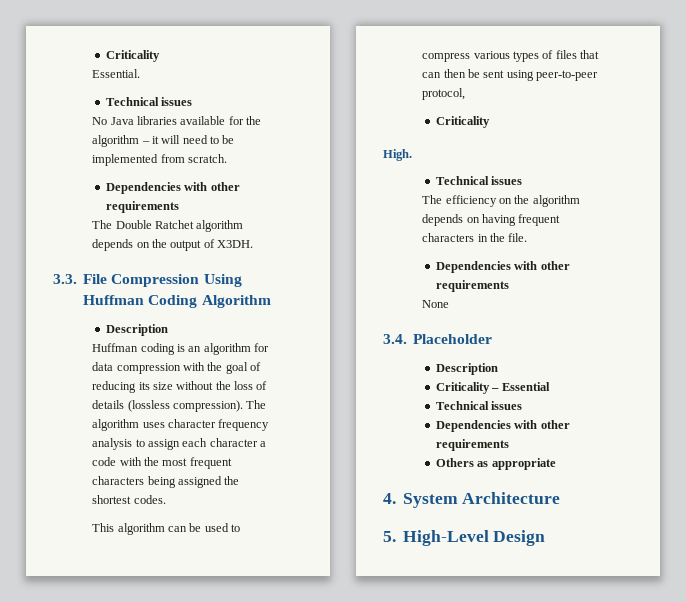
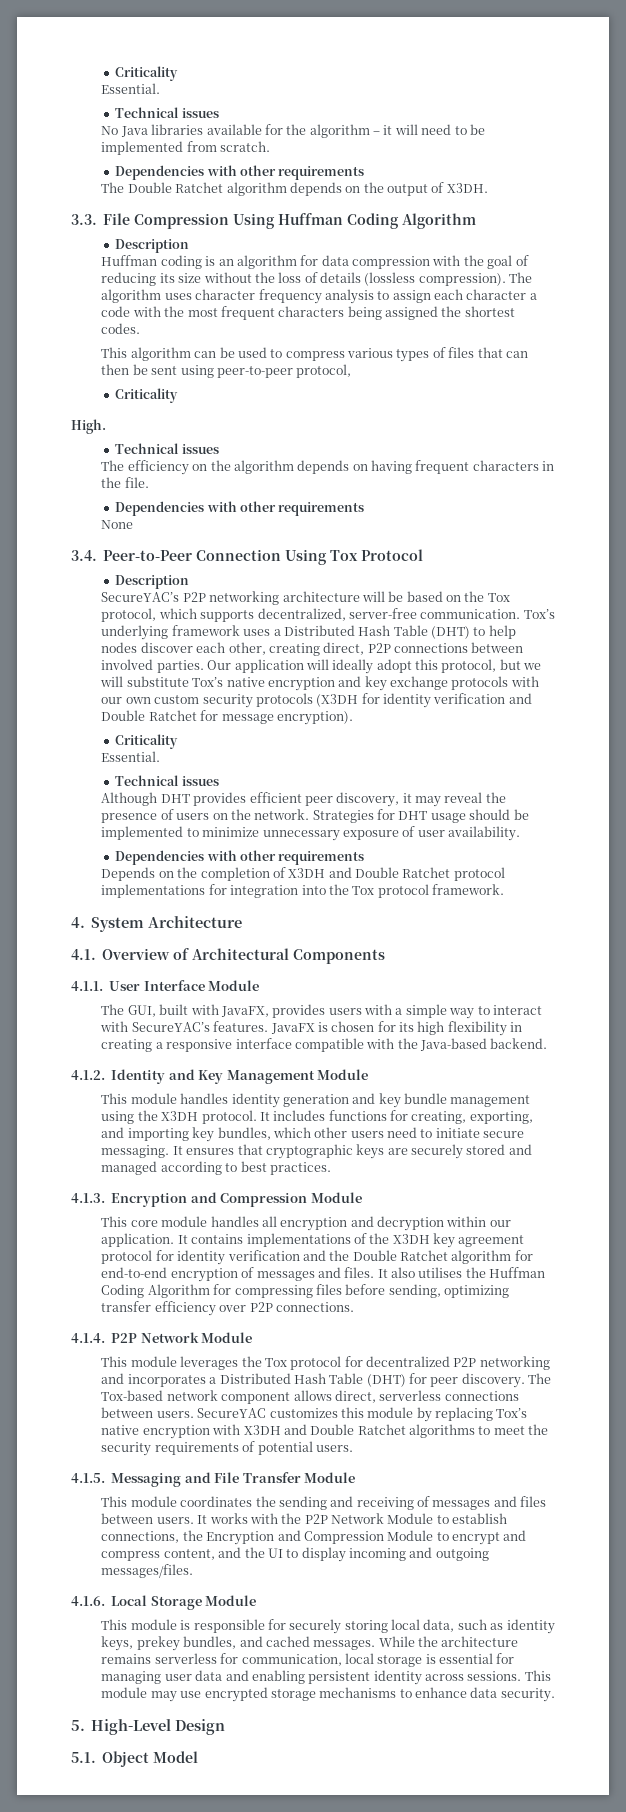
- 3.4. Placeholder
+ 3.4. Peer-to-Peer Connection Using Tox Protocol
  Description
- Criticality – Essential
+ SecureYAC’s P2P networking architecture will be based on the Tox protocol, which supports decentralized, server-free communication. Tox’s underlying framework uses a Distributed Hash Table (DHT) to help nodes discover each other, creating direct, P2P connections between involved parties. Our application will ideally adopt this protocol, but we will substitute Tox’s native encryption and key exchange protocols with our own custom security protocols (X3DH for identity verification and Double Ratchet for message encryption).
+ Criticality
+ Essential.
  Technical issues
+ Although DHT provides efficient peer discovery, it may reveal the presence of users on the network. Strategies for DHT usage should be implemented to minimize unnecessary exposure of user availability.
  Dependencies with other requirements
- Others as appropriate
+ Depends on the completion of X3DH and Double Ratchet protocol implementations for integration into the Tox protocol framework.
  4. System Architecture
+ 4.1. Overview of Architectural Components
+ 4.1.1. User Interface Module
+ The GUI, built with JavaFX, provides users with a simple way to interact with SecureYAC’s features. JavaFX is chosen for its high flexibility in creating a responsive interface compatible with the Java-based backend.
+ 4.1.2. Identity and Key Management Module
+ This module handles identity generation and key bundle management using the X3DH protocol. It includes functions for creating, exporting, and importing key bundles, which other users need to initiate secure messaging. It ensures that cryptographic keys are securely stored and managed according to best practices.
+ 4.1.3. Encryption and Compression Module
+ This core module handles all encryption and decryption within our application. It contains implementations of the X3DH key agreement protocol for identity verification and the Double Ratchet algorithm for end-to-end encryption of messages and files. It also utilises the Huffman Coding Algorithm for compressing files before sending, optimizing transfer efficiency over P2P connections.
+ 4.1.4. P2P Network Module
+ This module leverages the Tox protocol for decentralized P2P networking and incorporates a Distributed Hash Table (DHT) for peer discovery. The Tox-based network component allows direct, serverless connections between users. SecureYAC customizes this module by replacing Tox’s native encryption with X3DH and Double Ratchet algorithms to meet the security requirements of potential users.
+ 4.1.5. Messaging and File Transfer Module
+ This module coordinates the sending and receiving of messages and files between users. It works with the P2P Network Module to establish connections, the Encryption and Compression Module to encrypt and compress content, and the UI to display incoming and outgoing messages/files.
+ 4.1.6. Local Storage Module
+ This module is responsible for securely storing local data, such as identity keys, prekey bundles, and cached messages. While the architecture remains serverless for communication, local storage is essential for managing user data and enabling persistent identity across sessions. This module may use encrypted storage mechanisms to enhance data security.
+ 5.1. Object Model

